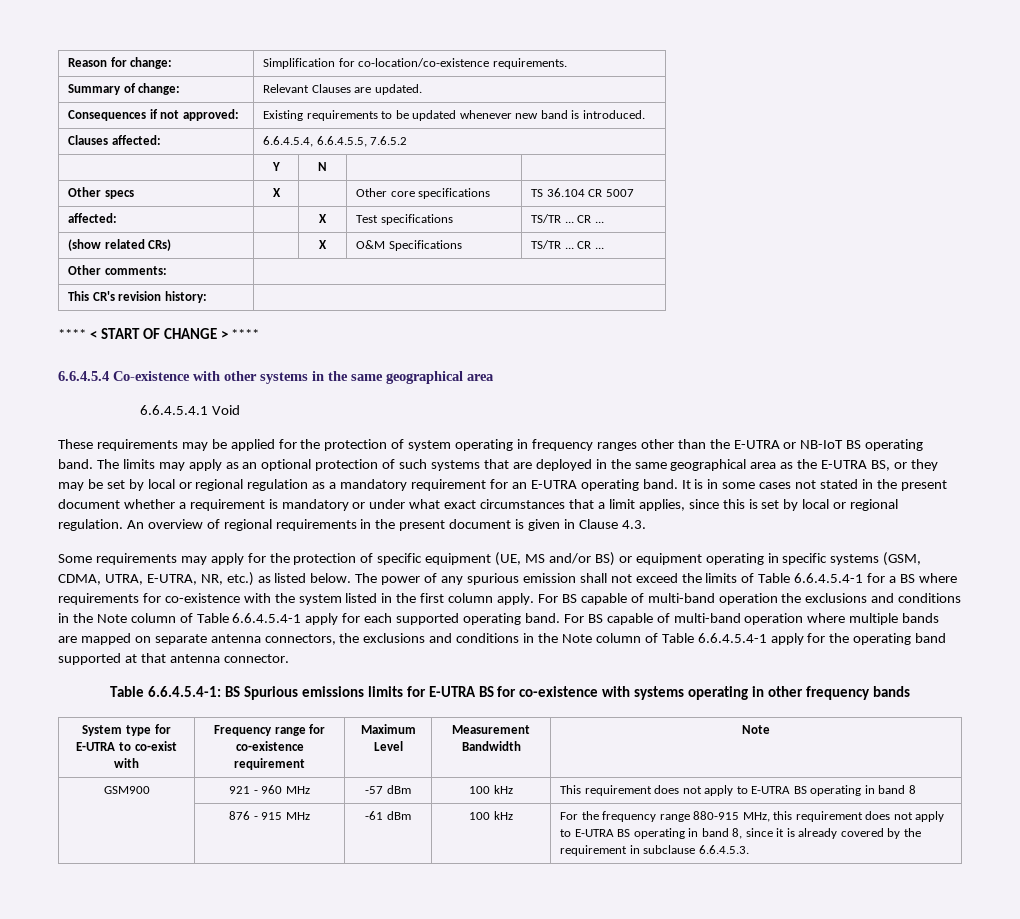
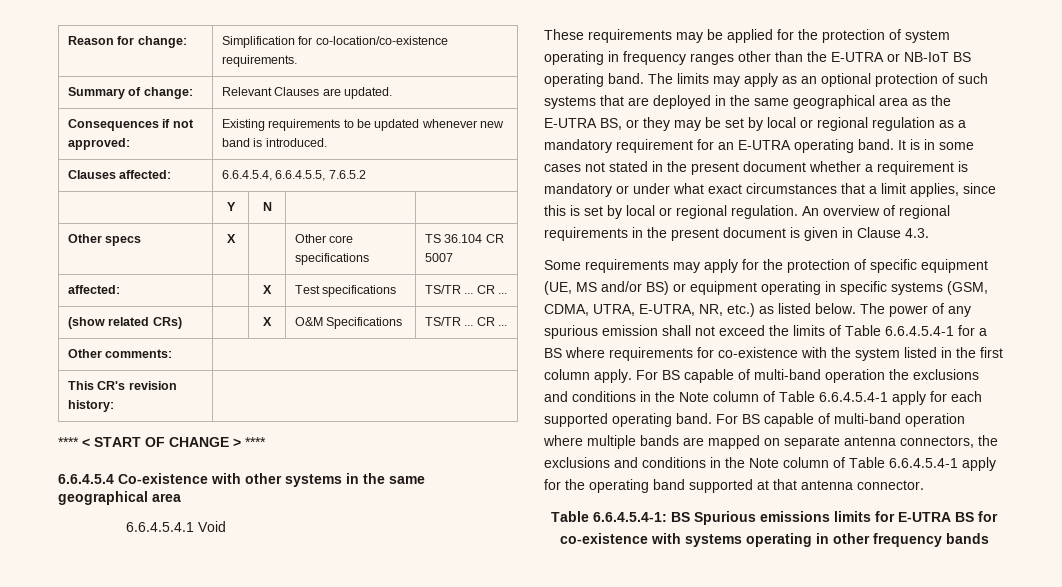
- System type for E-UTRA to co-exist with | Frequency range for co-existence requirement | Maximum Level | Measurement Bandwidth | Note
- GSM900 | 921 - 960 MHz | -57 dBm | 100 kHz | This requirement does not apply to E-UTRA BS operating in band 8
- | 876 - 915 MHz | -61 dBm | 100 kHz | For the frequency range 880-915 MHz, this requirement does not apply to E-UTRA BS operating in band 8, since it is already covered by the requirement in subclause 6.6.4.5.3.

